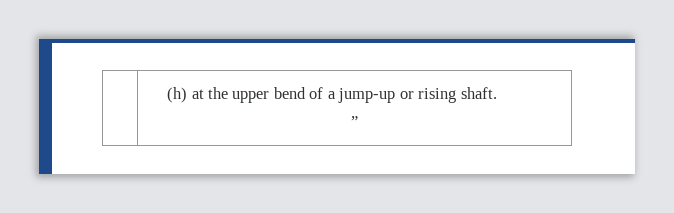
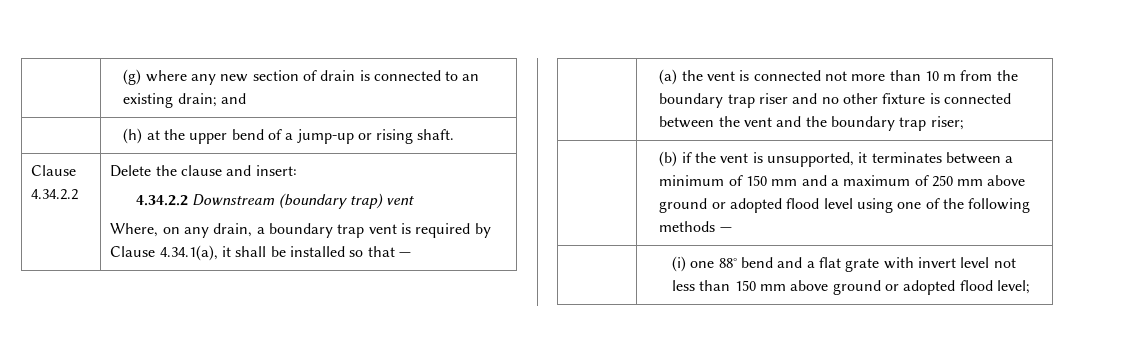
+ | (g) where any new section of drain is connected to an existing drain; and
  | (h) at the upper bend of a jump-up or rising shaft.
- ”
+ Clause 4.34.2.2 | Delete the clause and insert:
+ 4.34.2.2 Downstream (boundary trap) vent
+ Where, on any drain, a boundary trap vent is required by Clause 4.34.1(a), it shall be installed so that —
+ | (a) the vent is connected not more than 10 m from the boundary trap riser and no other fixture is connected between the vent and the boundary trap riser;
+ | (b) if the vent is unsupported, it terminates between a minimum of 150 mm and a maximum of 250 mm above ground or adopted flood level using one of the following methods —
+ | (i) one 88° bend and a flat grate with invert level not less than 150 mm above ground or adopted flood level;

